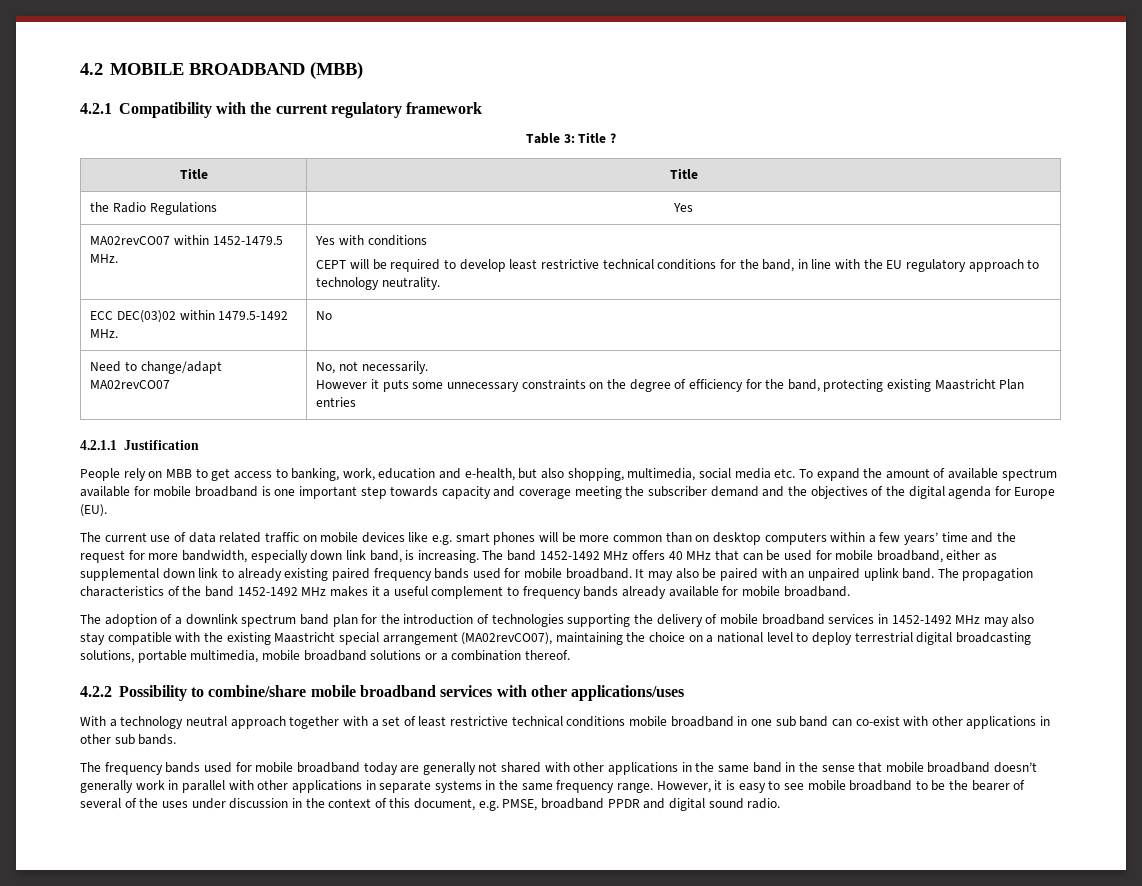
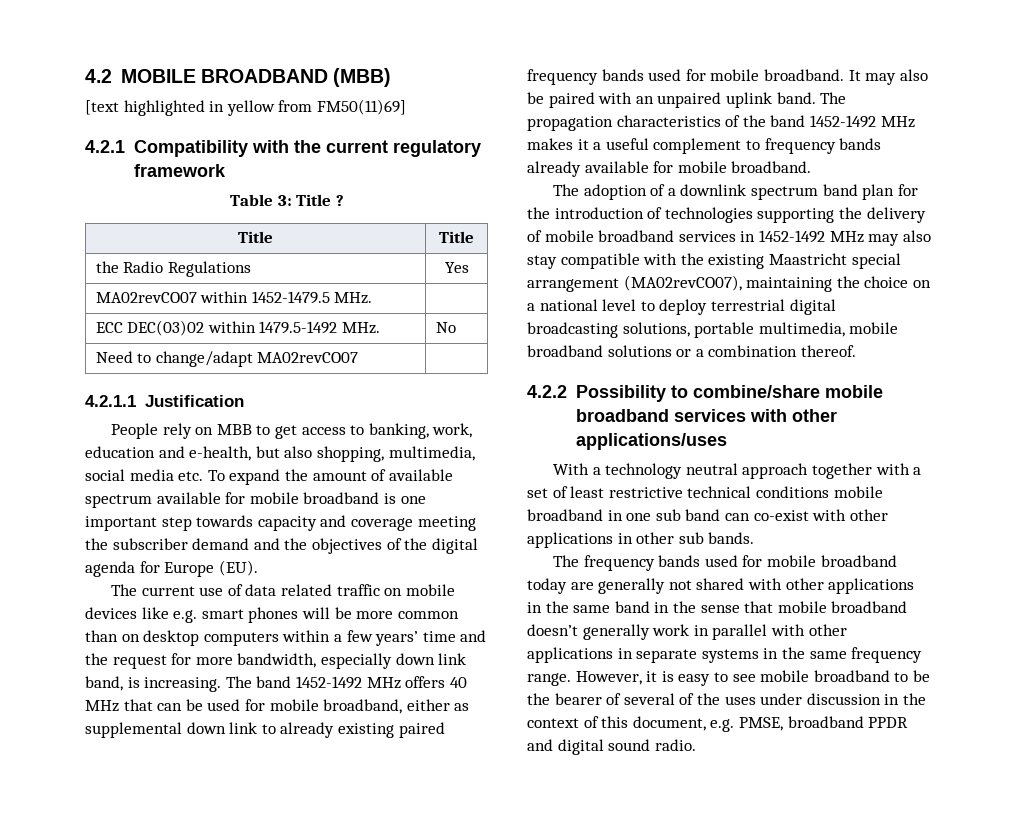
+ [text highlighted in yellow from FM50(11)69]
- MA02revCO07 within 1452-1479.5 MHz. | Yes with conditions
- CEPT will be required to develop least restrictive technical conditions for the band, in line with the EU regulatory approach to technology neutrality.
+ MA02revCO07 within 1452-1479.5 MHz. |
- Need to change/adapt MA02revCO07 | No, not necessarily.
- However it puts some unnecessary constraints on the degree of efficiency for the band, protecting existing Maastricht Plan entries
+ Need to change/adapt MA02revCO07 |

